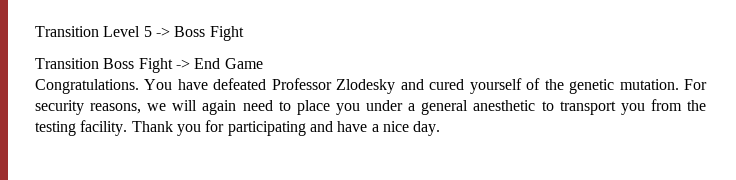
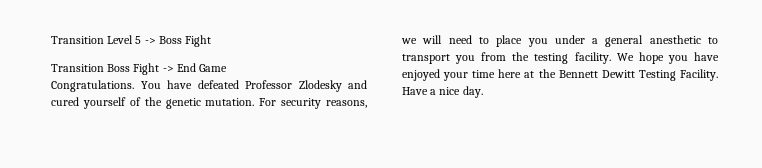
- For security reasons, we will again need to place you under a general anesthetic to transport you from the testing facility.
+ For security reasons, we will need to place you under a general anesthetic to transport you from the testing facility.
- Thank you for participating and have a nice day.
+ We hope you have enjoyed your time here at the Bennett Dewitt Testing Facility. Have a nice day.

